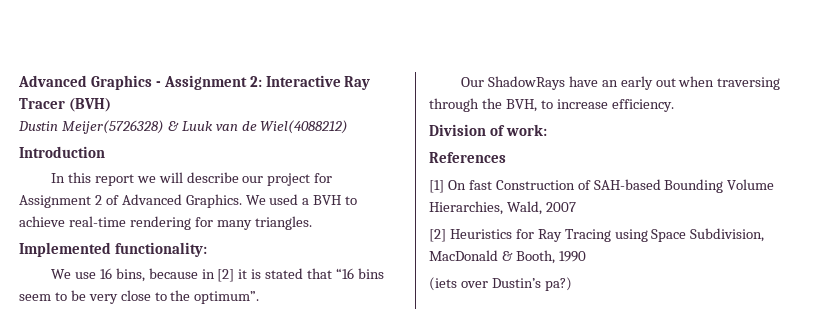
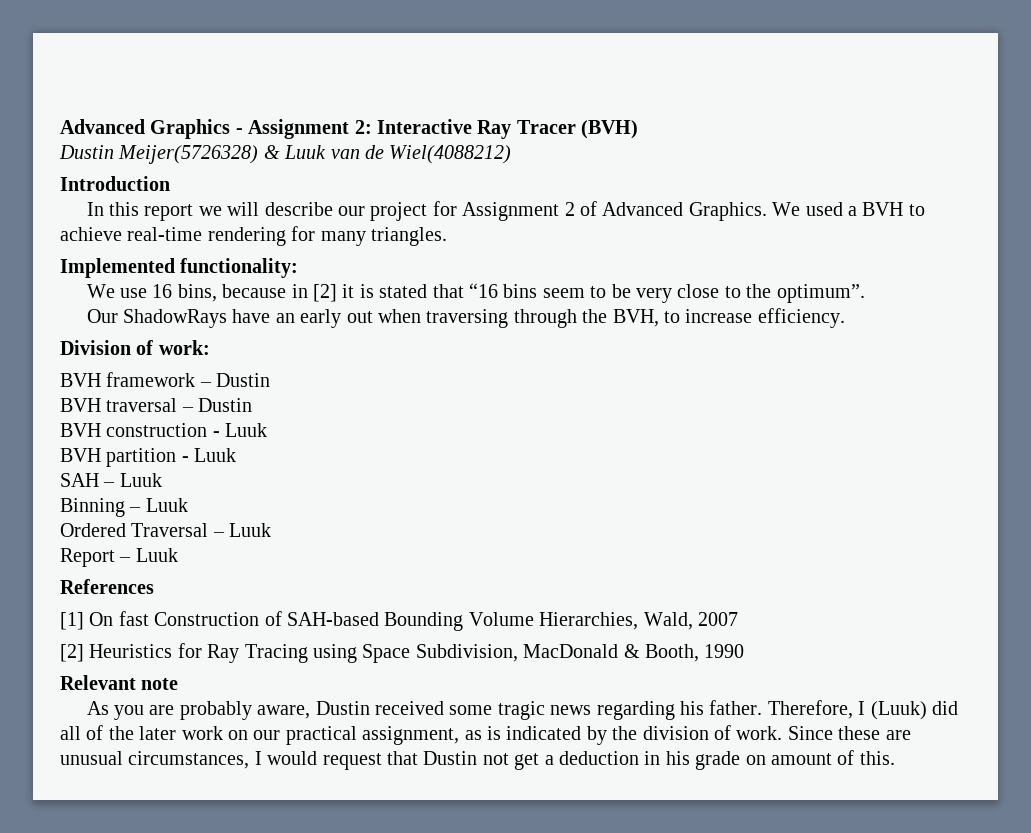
+ BVH framework – Dustin
+ BVH traversal – Dustin
+ BVH construction - Luuk
+ BVH partition - Luuk
+ SAH – Luuk
+ Binning – Luuk
+ Ordered Traversal – Luuk
+ Report – Luuk
- (iets over Dustin’s pa?)
+ Relevant note
+ As you are probably aware, Dustin received some tragic news regarding his father. Therefore, I (Luuk) did all of the later work on our practical assignment, as is indicated by the division of work. Since these are unusual circumstances, I would request that Dustin not get a deduction in his grade on amount of this.

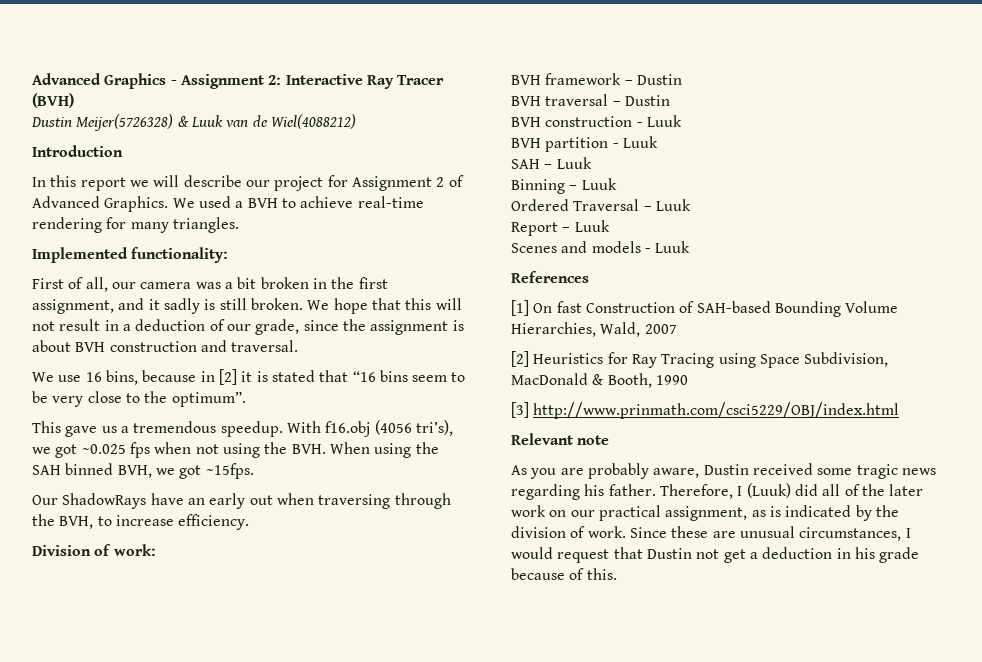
+ First of all, our camera was a bit broken in the first assignment, and it sadly is still broken. We hope that this will not result in a deduction of our grade, since the assignment is about BVH construction and traversal.
+ This gave us a tremendous speedup. With f16.obj (4056 tri’s), we got ~0.025 fps when not using the BVH. When using the SAH binned BVH, we got ~15fps.
+ Scenes and models - Luuk
+ [3] http://www.prinmath.com/csci5229/OBJ/index.html
- Since these are unusual circumstances, I would request that Dustin not get a deduction in his grade on amount of this.
+ Since these are unusual circumstances, I would request that Dustin not get a deduction in his grade because of this.

